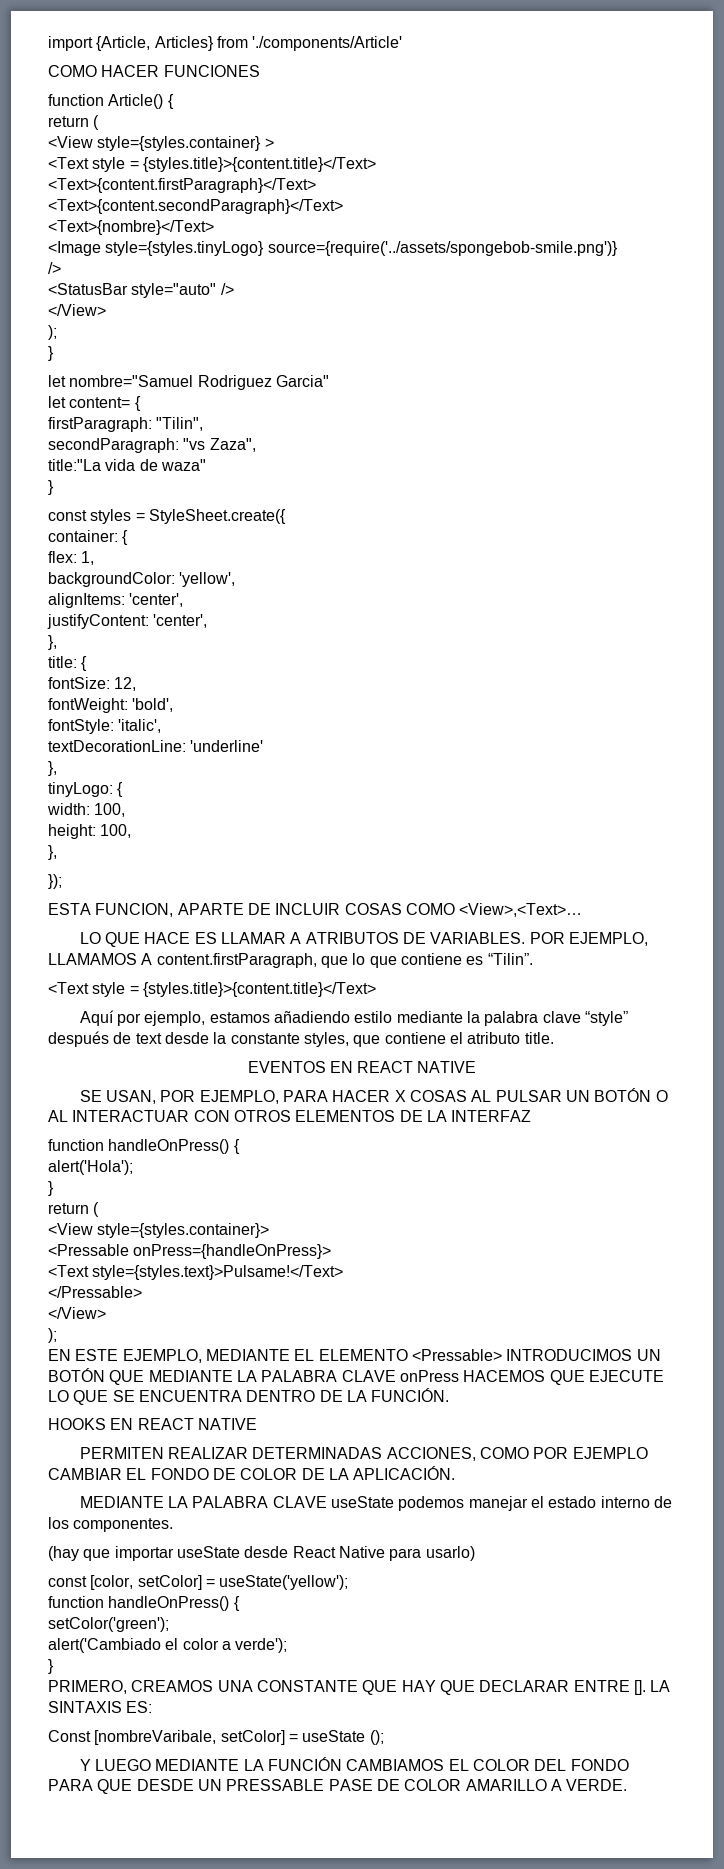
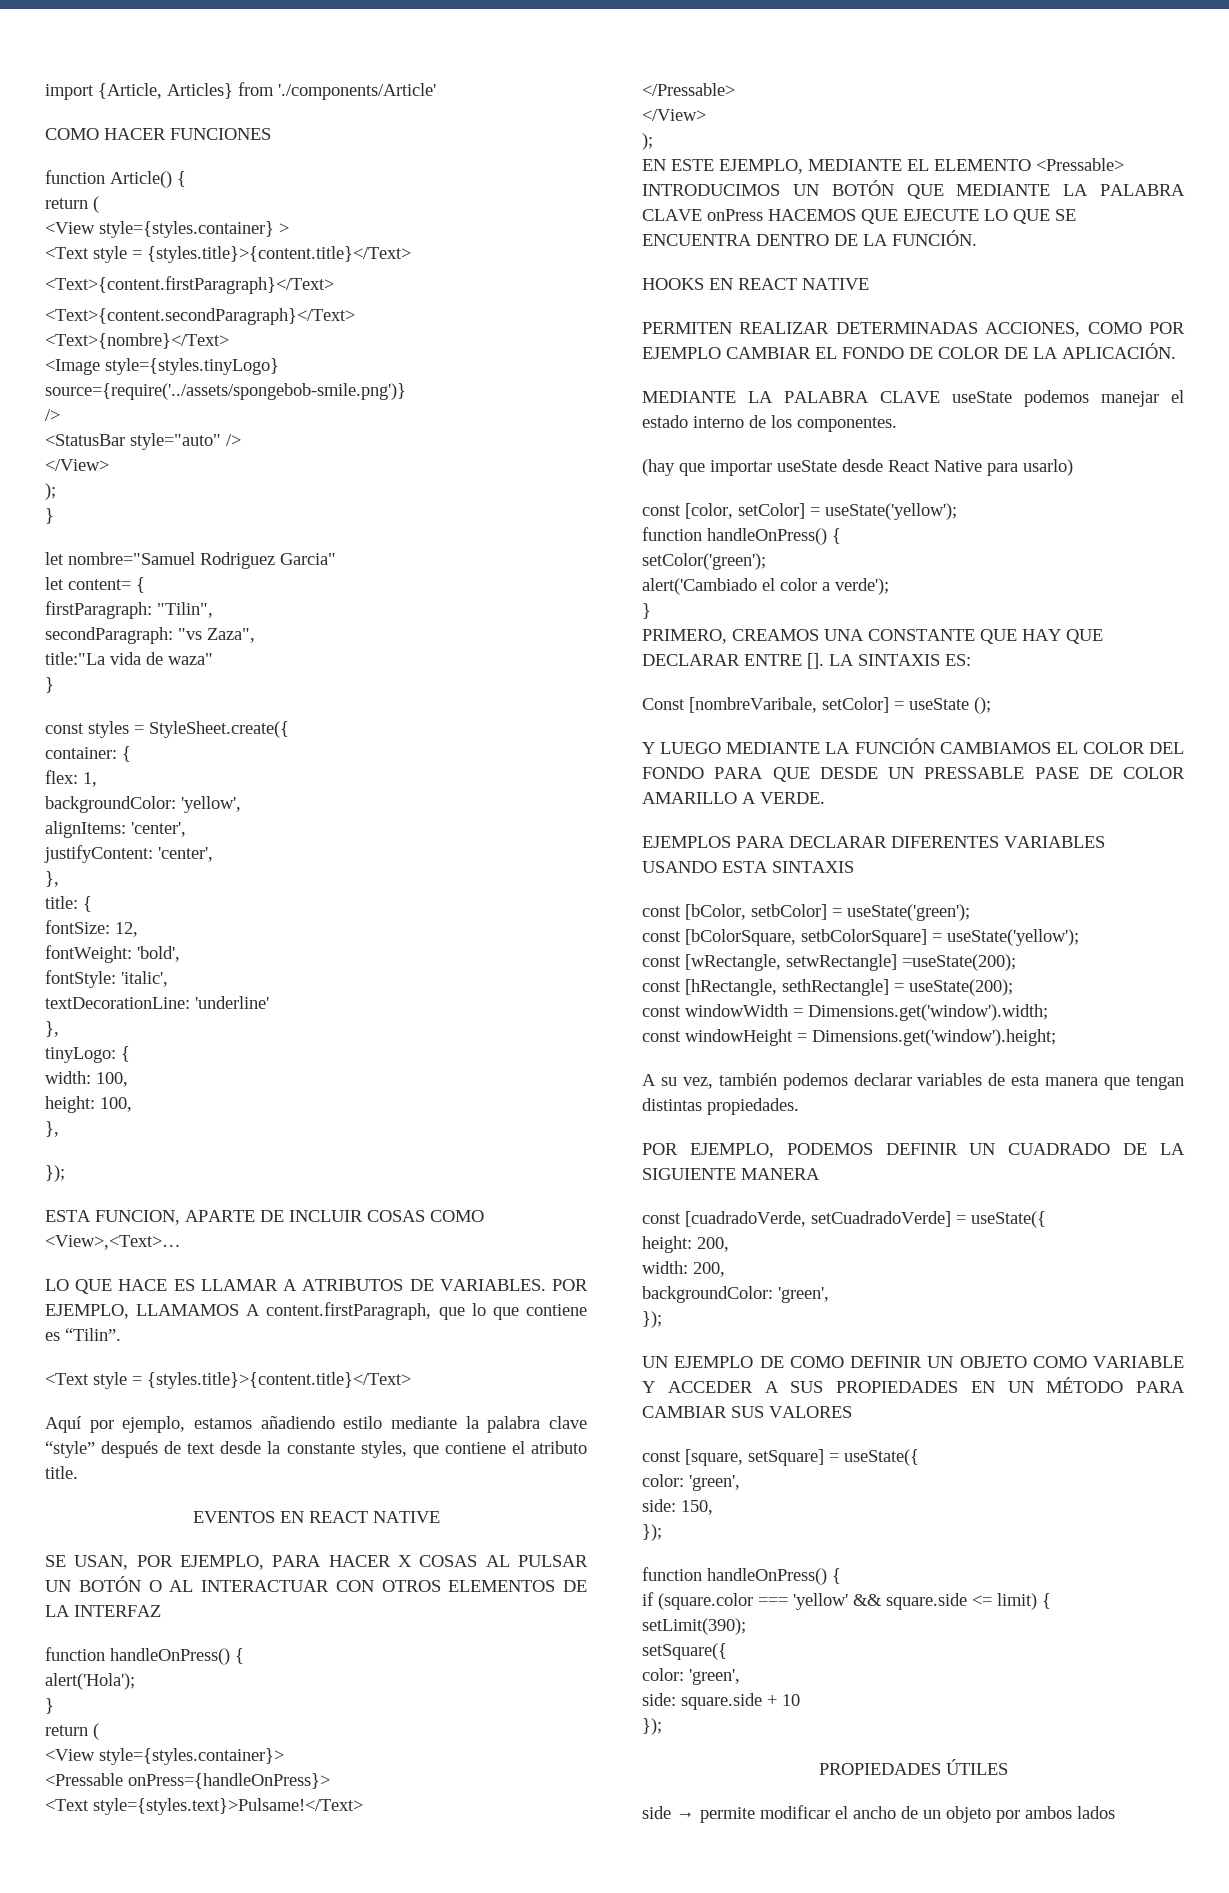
+ EJEMPLOS PARA DECLARAR DIFERENTES VARIABLES USANDO ESTA SINTAXIS
+ const [bColor, setbColor] = useState('green');
+ const [bColorSquare, setbColorSquare] = useState('yellow');
+ const [wRectangle, setwRectangle] =useState(200);
+ const [hRectangle, sethRectangle] = useState(200);
+ const windowWidth = Dimensions.get('window').width;
+ const windowHeight = Dimensions.get('window').height;
+ A su vez, también podemos declarar variables de esta manera que tengan distintas propiedades.
+ POR EJEMPLO, PODEMOS DEFINIR UN CUADRADO DE LA SIGUIENTE MANERA
+ const [cuadradoVerde, setCuadradoVerde] = useState({
+ height: 200,
+ width: 200,
+ backgroundColor: 'green',
+ });
+ UN EJEMPLO DE COMO DEFINIR UN OBJETO COMO VARIABLE Y ACCEDER A SUS PROPIEDADES EN UN MÉTODO PARA CAMBIAR SUS VALORES
+ const [square, setSquare] = useState({
+ color: 'green',
+ side: 150,
+ });
+ function handleOnPress() {
+ if (square.color === 'yellow' && square.side <= limit) {
+ setLimit(390);
+ setSquare({
+ color: 'green',
+ side: square.side + 10
+ });
+ PROPIEDADES ÚTILES
+ side → permite modificar el ancho de un objeto por ambos lados

